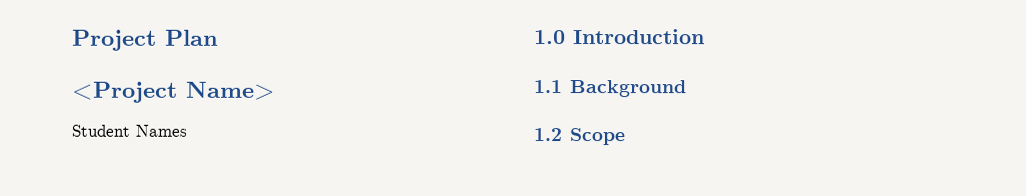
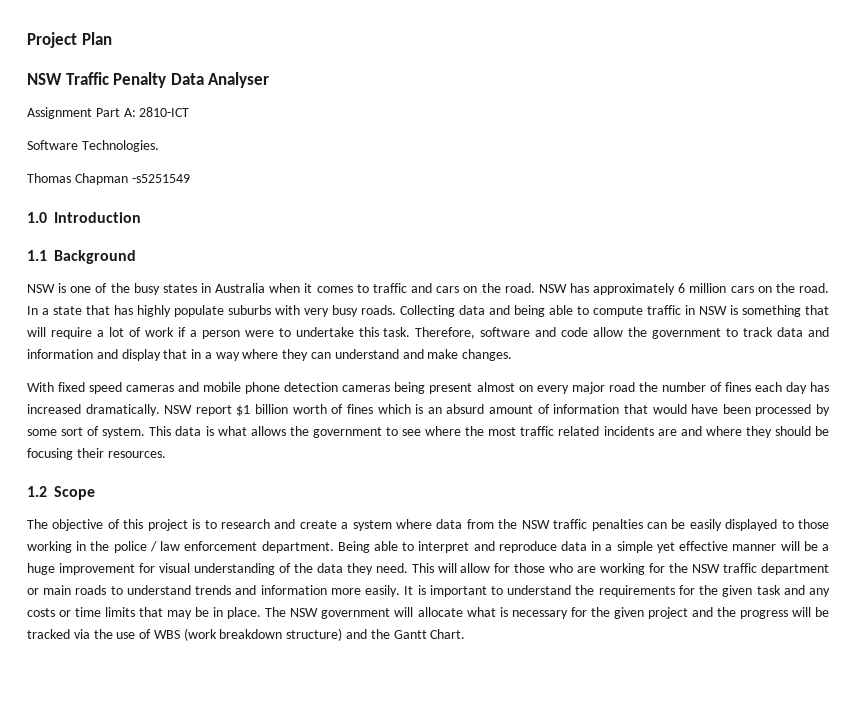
- <Project Name>
- Student Names
+ NSW Traffic Penalty Data Analyser
+ Assignment Part A: 2810-ICT
+ Software Technologies.
+ Thomas Chapman -s5251549
  1.0 Introduction
  1.1 Background
+ NSW is one of the busy states in Australia when it comes to traffic and cars on the road. NSW has approximately 6 million cars on the road. In a state that has highly populate suburbs with very busy roads. Collecting data and being able to compute traffic in NSW is something that will require a lot of work if a person were to undertake this task. Therefore, software and code allow the government to track data and information and display that in a way where they can understand and make changes.
+ With fixed speed cameras and mobile phone detection cameras being present almost on every major road the number of fines each day has increased dramatically. NSW report $1 billion worth of fines which is an absurd amount of information that would have been processed by some sort of system. This data is what allows the government to see where the most traffic related incidents are and where they should be focusing their resources.
  1.2 Scope
+ The objective of this project is to research and create a system where data from the NSW traffic penalties can be easily displayed to those working in the police / law enforcement department. Being able to interpret and reproduce data in a simple yet effective manner will be a huge improvement for visual understanding of the data they need. This will allow for those who are working for the NSW traffic department or main roads to understand trends and information more easily. It is important to understand the requirements for the given task and any costs or time limits that may be in place. The NSW government will allocate what is necessary for the given project and the progress will be tracked via the use of WBS (work breakdown structure) and the Gantt Chart.

